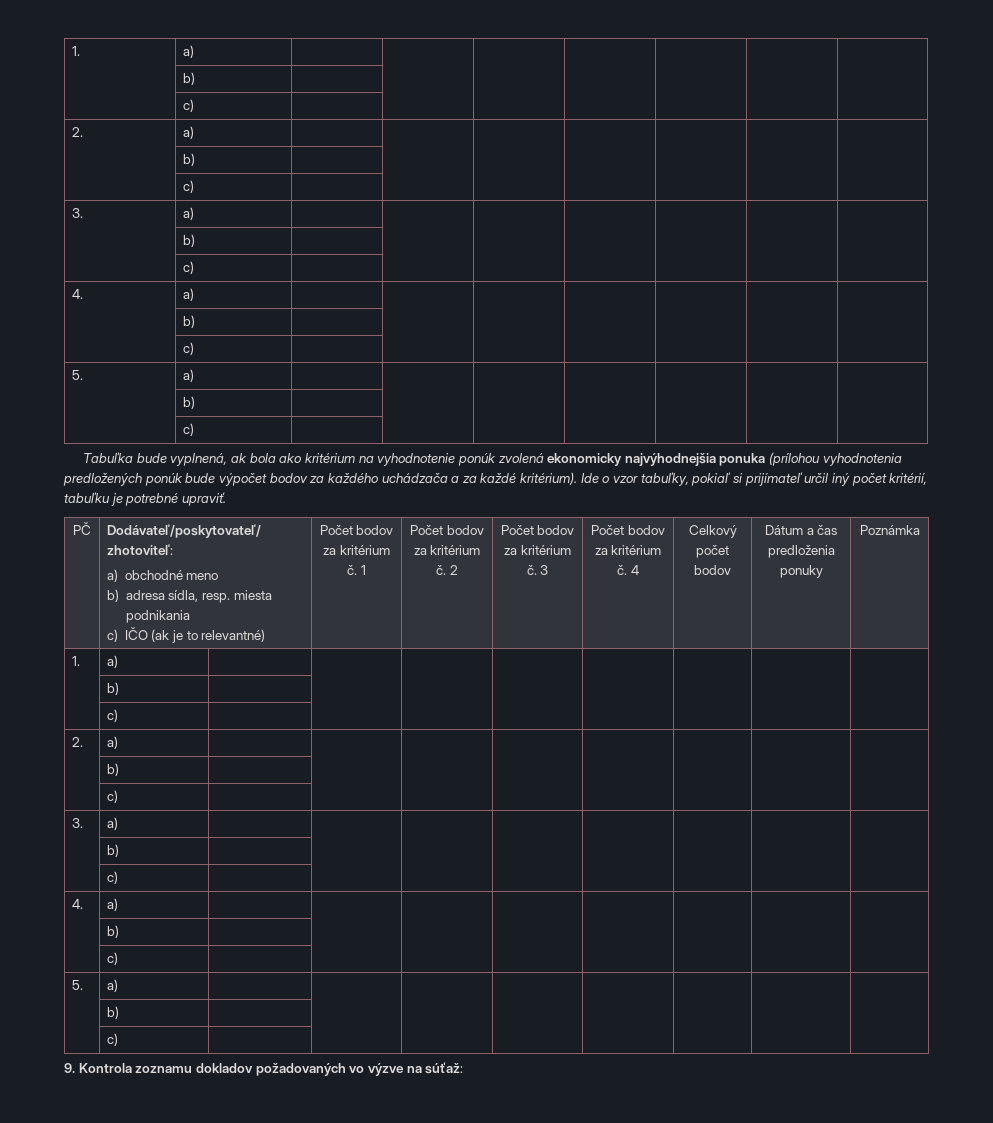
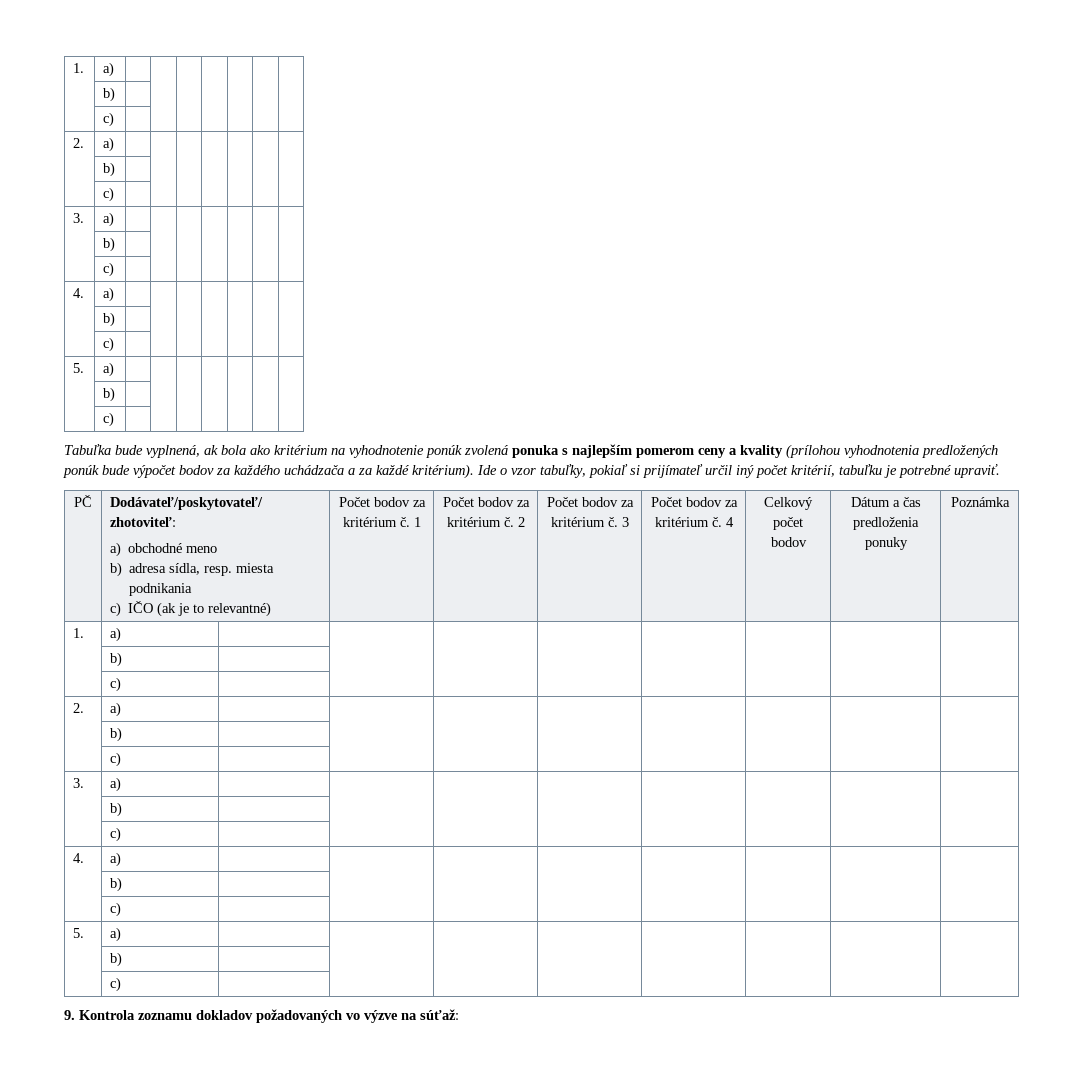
- Tabuľka bude vyplnená, ak bola ako kritérium na vyhodnotenie ponúk zvolená ekonomicky najvýhodnejšia ponuka (prílohou vyhodnotenia predložených ponúk bude výpočet bodov za každého uchádzača a za každé kritérium).
+ Tabuľka bude vyplnená, ak bola ako kritérium na vyhodnotenie ponúk zvolená ponuka s najlepším pomerom ceny a kvality (prílohou vyhodnotenia predložených ponúk bude výpočet bodov za každého uchádzača a za každé kritérium).

